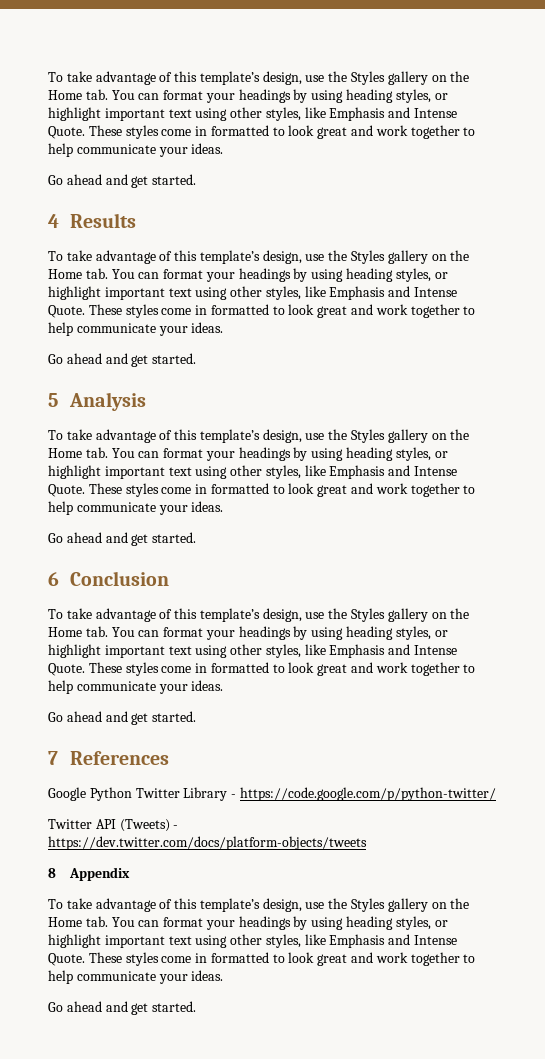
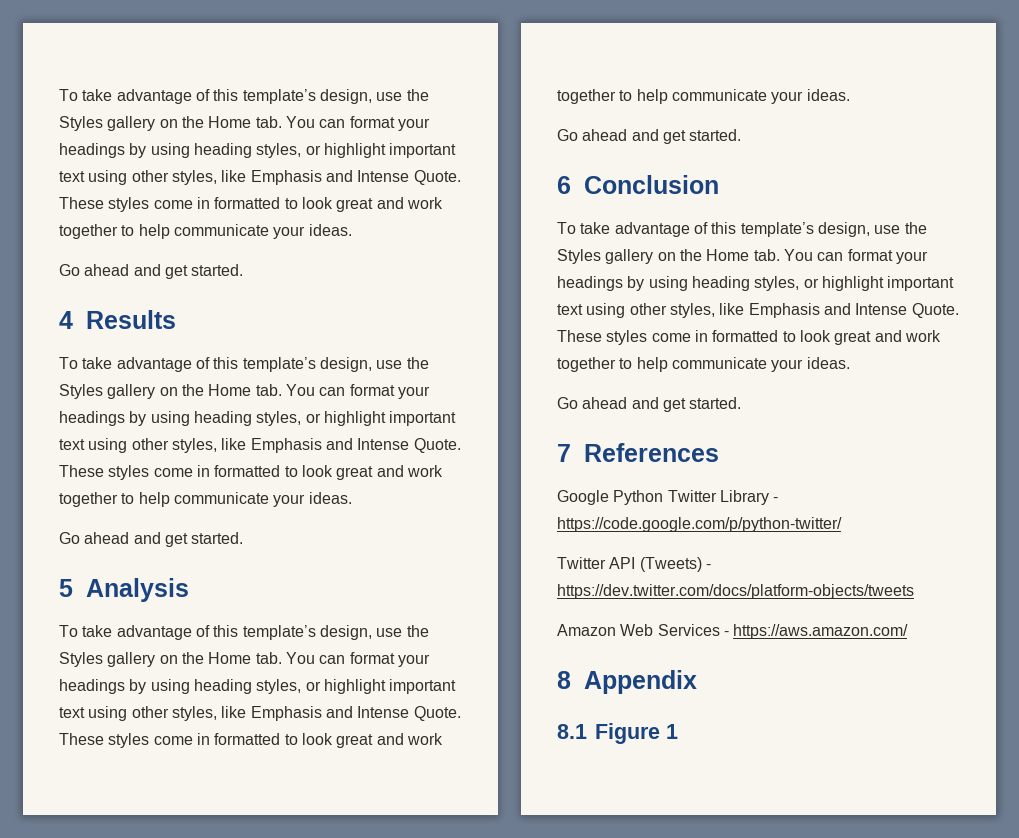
+ Amazon Web Services - https://aws.amazon.com/
  8 Appendix
- To take advantage of this template’s design, use the Styles gallery on the Home tab. You can format your headings by using heading styles, or highlight important text using other styles, like Emphasis and Intense Quote. These styles come in formatted to look great and work together to help communicate your ideas.
- Go ahead and get started.
+ 8.1 Figure 1

